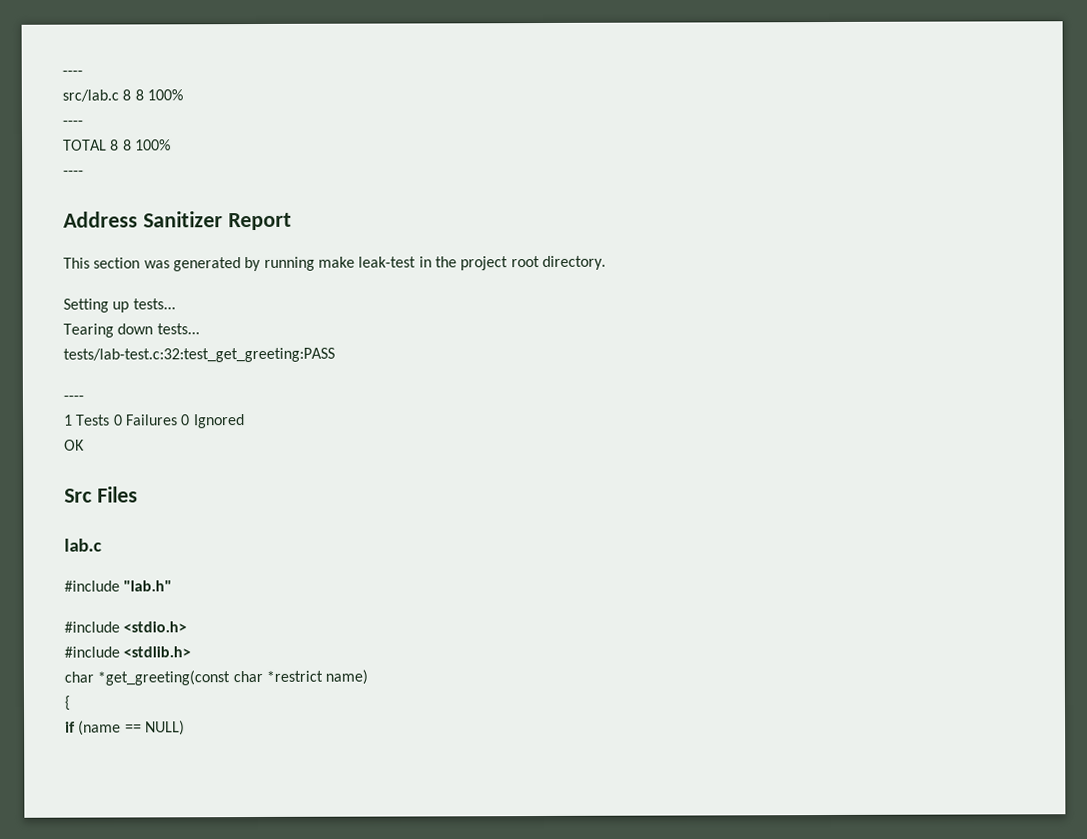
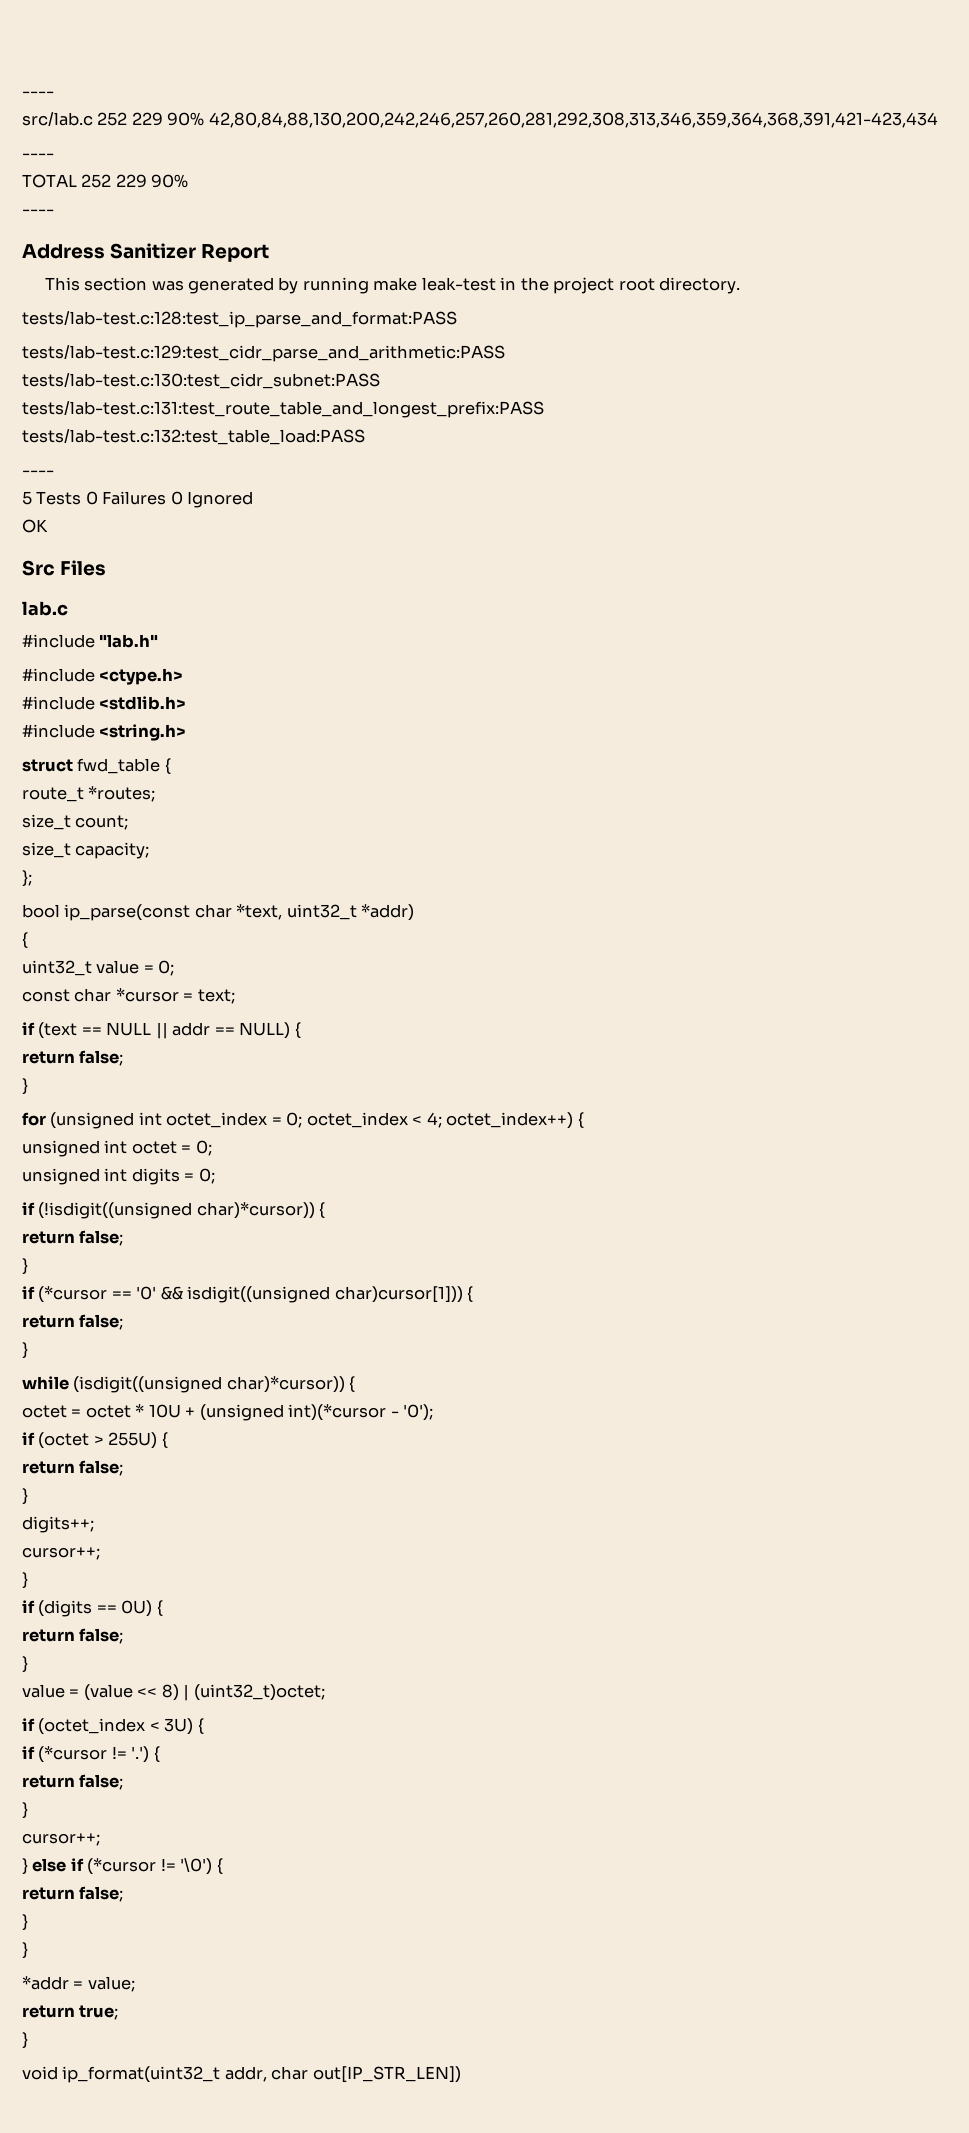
- src/lab.c 8 8 100%
+ src/lab.c 252 229 90% 42,80,84,88,130,200,242,246,257,260,281,292,308,313,346,359,364,368,391,421-423,434
- TOTAL 8 8 100%
+ TOTAL 252 229 90%
- Setting up tests...
- Tearing down tests...
- tests/lab-test.c:32:test_get_greeting:PASS
+ tests/lab-test.c:128:test_ip_parse_and_format:PASS
+ tests/lab-test.c:129:test_cidr_parse_and_arithmetic:PASS
+ tests/lab-test.c:130:test_cidr_subnet:PASS
+ tests/lab-test.c:131:test_route_table_and_longest_prefix:PASS
+ tests/lab-test.c:132:test_table_load:PASS
  ----
- 1 Tests 0 Failures 0 Ignored
+ 5 Tests 0 Failures 0 Ignored
- #include <stdio.h>
+ #include <ctype.h>
- char *get_greeting(const char *restrict name)
+ #include <string.h>
+ struct fwd_table {
+ route_t *routes;
+ size_t count;
+ size_t capacity;
+ };
+ bool ip_parse(const char *text, uint32_t *addr)
  {
- if (name == NULL)
+ uint32_t value = 0;
+ const char *cursor = text;
+ if (text == NULL || addr == NULL) {
+ return false;
+ }
+ for (unsigned int octet_index = 0; octet_index < 4; octet_index++) {
+ unsigned int octet = 0;
+ unsigned int digits = 0;
+ if (!isdigit((unsigned char)*cursor)) {
+ return false;
+ }
+ if (*cursor == '0' && isdigit((unsigned char)cursor[1])) {
+ return false;
+ }
+ while (isdigit((unsigned char)*cursor)) {
+ octet = octet * 10U + (unsigned int)(*cursor - '0');
+ if (octet > 255U) {
+ return false;
+ }
+ digits++;
+ cursor++;
+ }
+ if (digits == 0U) {
+ return false;
+ }
+ value = (value << 8) | (uint32_t)octet;
+ if (octet_index < 3U) {
+ if (*cursor != '.') {
+ return false;
+ }
+ cursor++;
+ } else if (*cursor != '\0') {
+ return false;
+ }
+ }
+ *addr = value;
+ return true;
+ }
+ void ip_format(uint32_t addr, char out[IP_STR_LEN])

